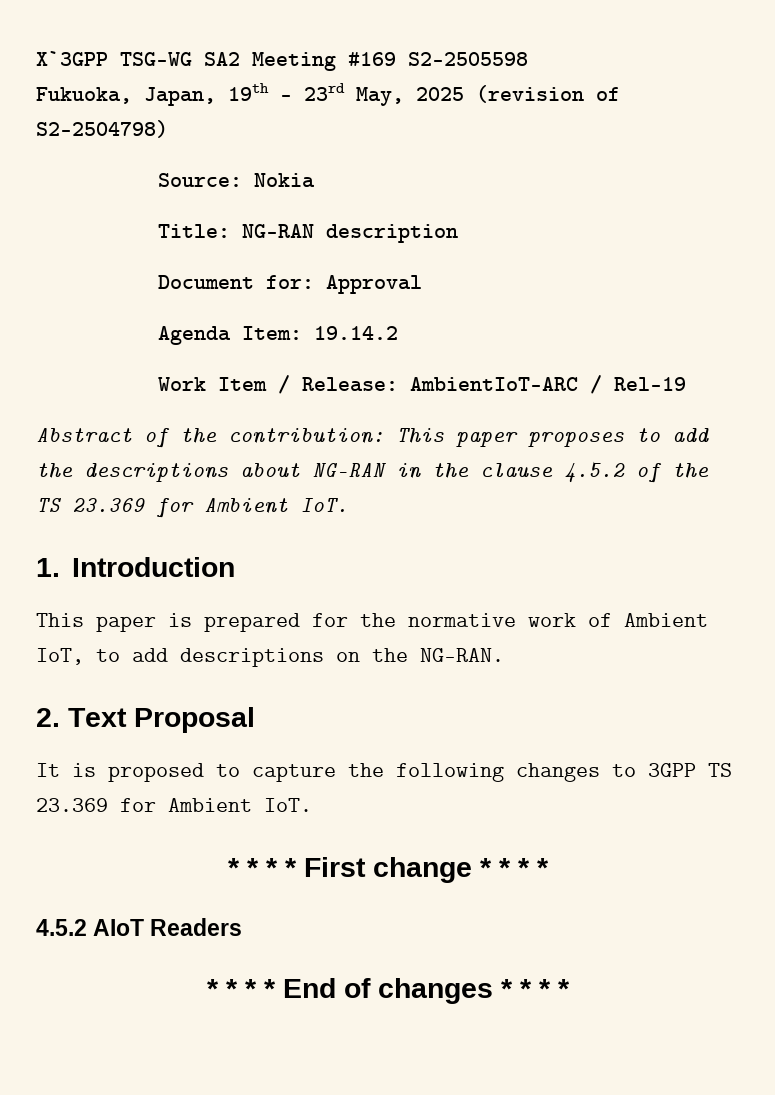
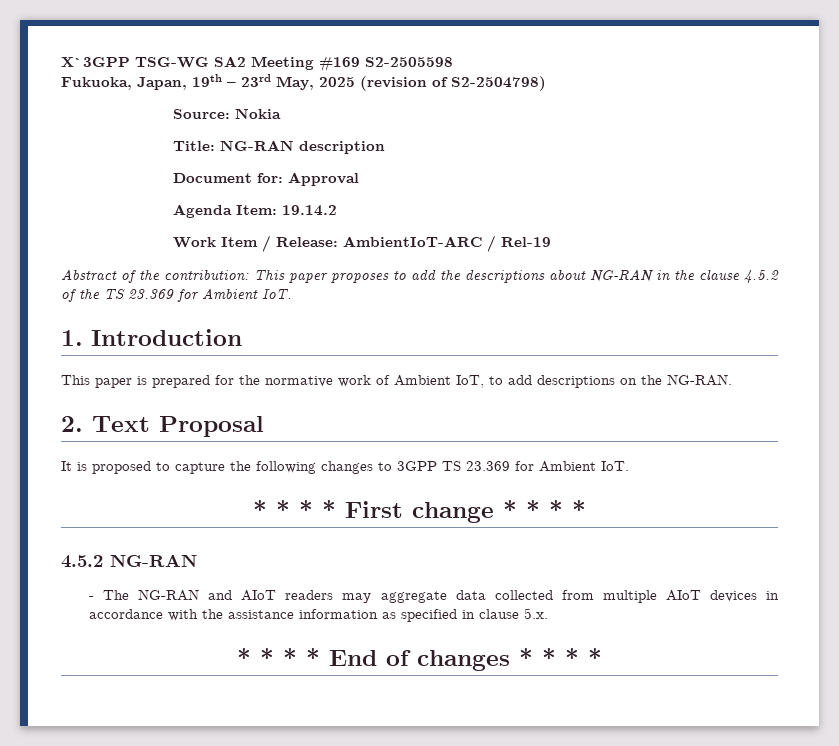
- 4.5.2 AIoT Readers
+ 4.5.2 NG-RAN
+ - The NG-RAN and AIoT readers may aggregate data collected from multiple AIoT devices in accordance with the assistance information as specified in clause 5.x.

